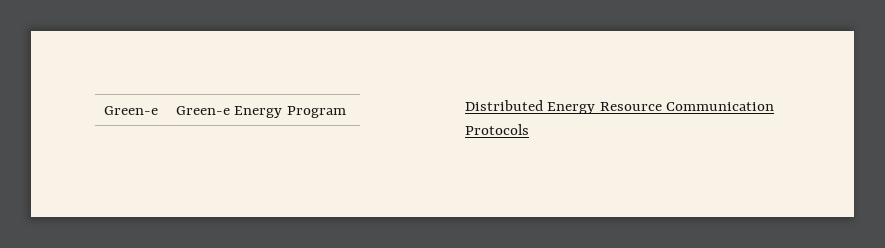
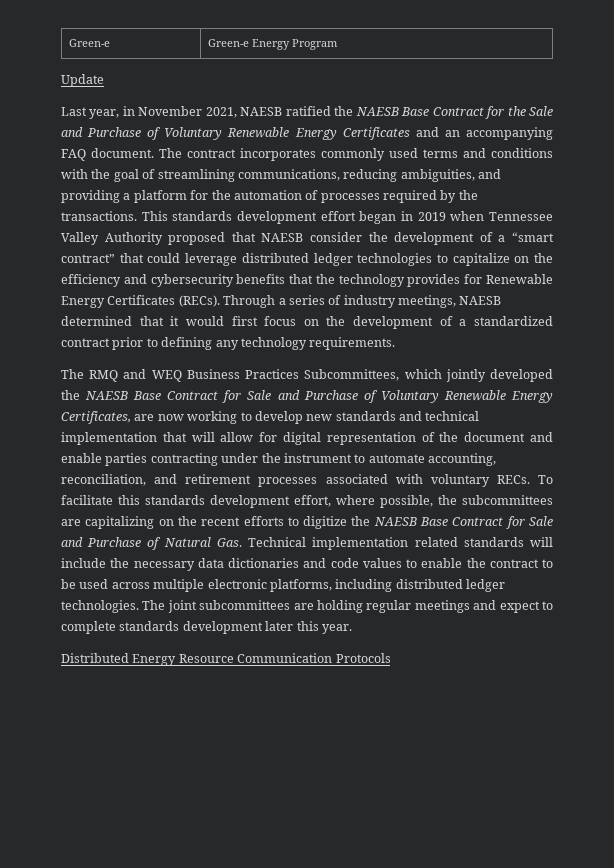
+ Update
+ Last year, in November 2021, NAESB ratified the NAESB Base Contract for the Sale and Purchase of Voluntary Renewable Energy Certificates and an accompanying FAQ document. The contract incorporates commonly used terms and conditions with the goal of streamlining communications, reducing ambiguities, and providing a platform for the automation of processes required by the transactions. This standards development effort began in 2019 when Tennessee Valley Authority proposed that NAESB consider the development of a “smart contract” that could leverage distributed ledger technologies to capitalize on the efficiency and cybersecurity benefits that the technology provides for Renewable Energy Certificates (RECs). Through a series of industry meetings, NAESB determined that it would first focus on the development of a standardized contract prior to defining any technology requirements.
+ The RMQ and WEQ Business Practices Subcommittees, which jointly developed the NAESB Base Contract for Sale and Purchase of Voluntary Renewable Energy Certificates, are now working to develop new standards and technical implementation that will allow for digital representation of the document and enable parties contracting under the instrument to automate accounting, reconciliation, and retirement processes associated with voluntary RECs. To facilitate this standards development effort, where possible, the subcommittees are capitalizing on the recent efforts to digitize the NAESB Base Contract for Sale and Purchase of Natural Gas. Technical implementation related standards will include the necessary data dictionaries and code values to enable the contract to be used across multiple electronic platforms, including distributed ledger technologies. The joint subcommittees are holding regular meetings and expect to complete standards development later this year.

